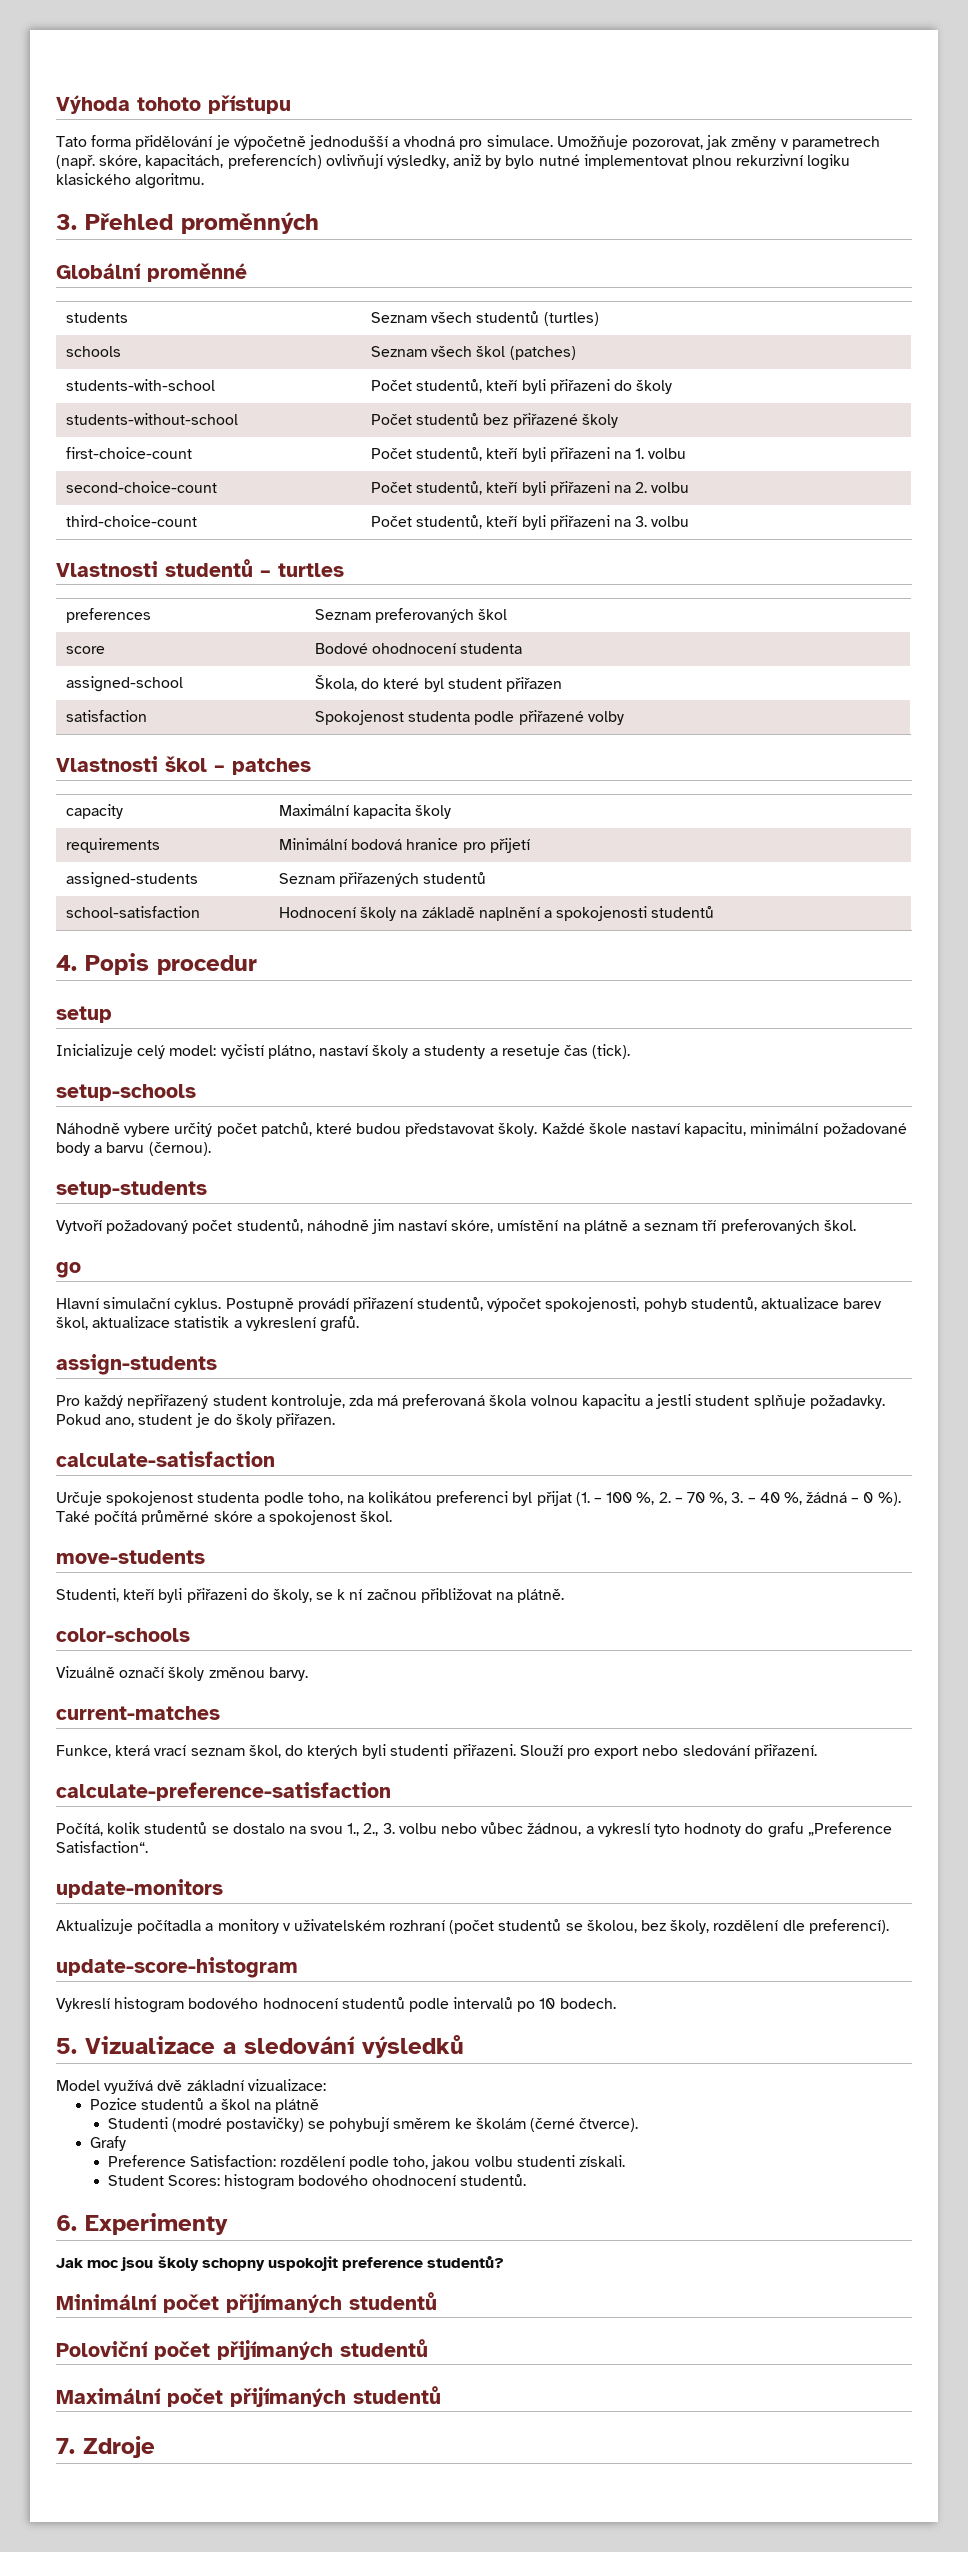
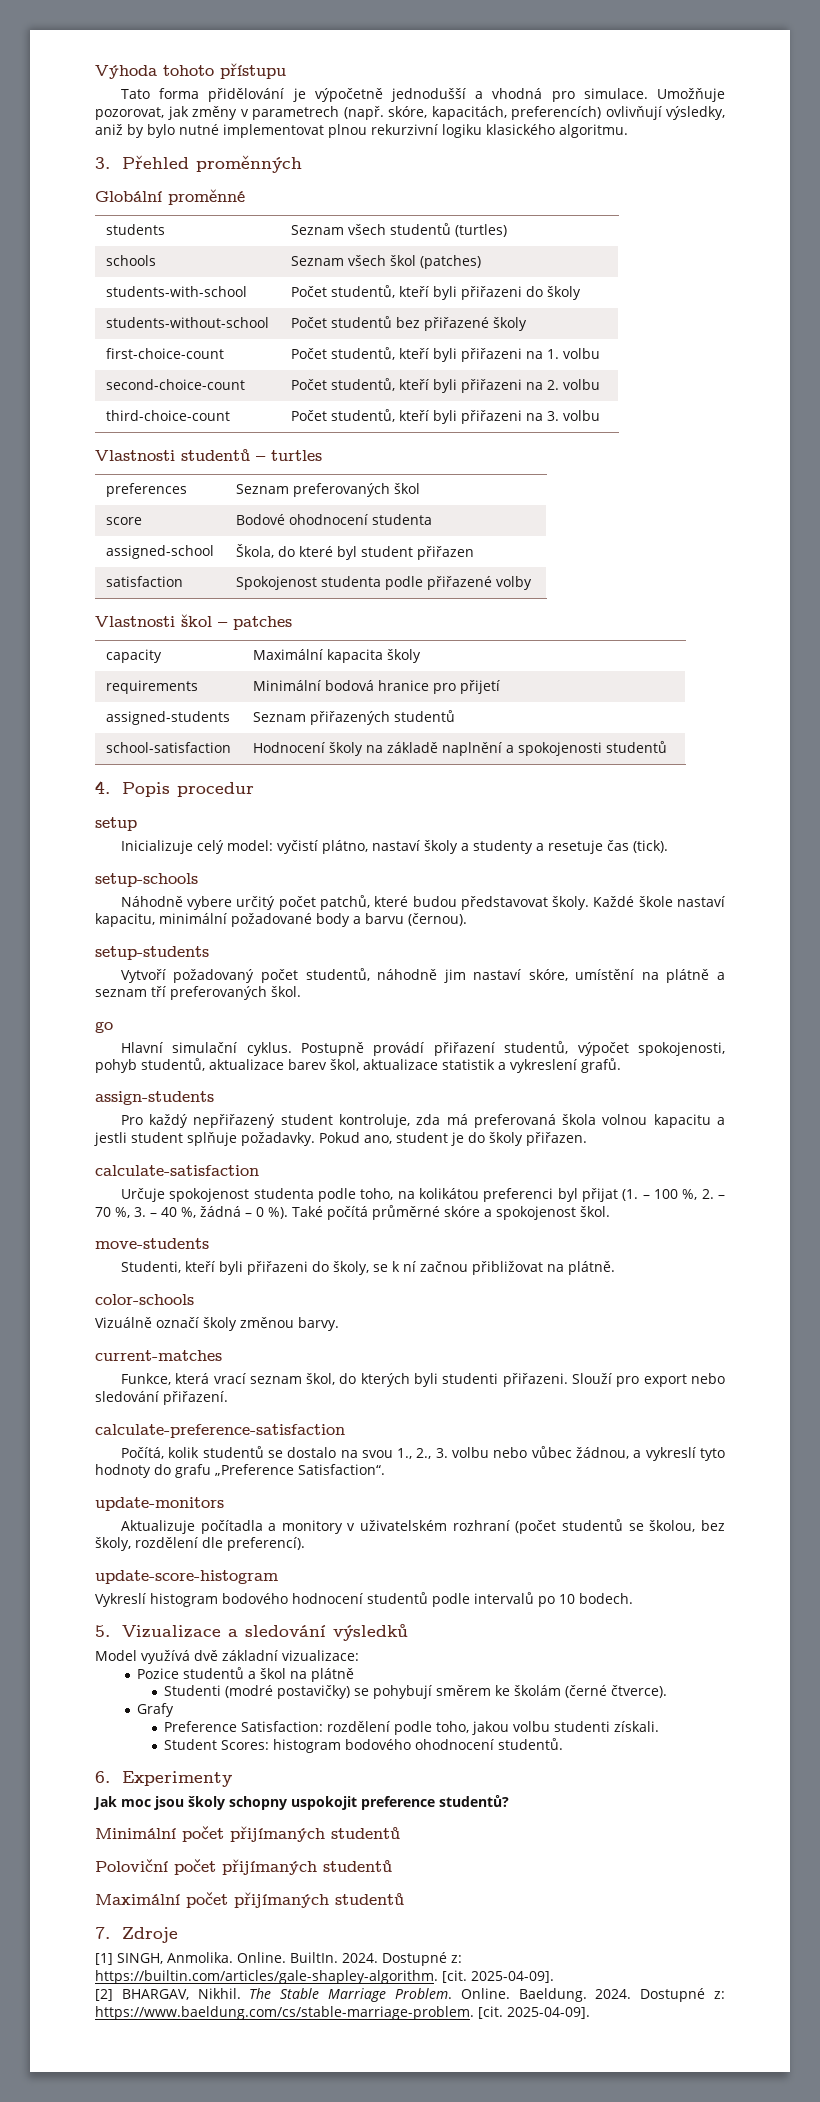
+ [1] SINGH, Anmolika. Online. BuiltIn. 2024. Dostupné z: https://builtin.com/articles/gale-shapley-algorithm. [cit. 2025-04-09].
+ [2] BHARGAV, Nikhil. The Stable Marriage Problem. Online. Baeldung. 2024. Dostupné z: https://www.baeldung.com/cs/stable-marriage-problem. [cit. 2025-04-09].

